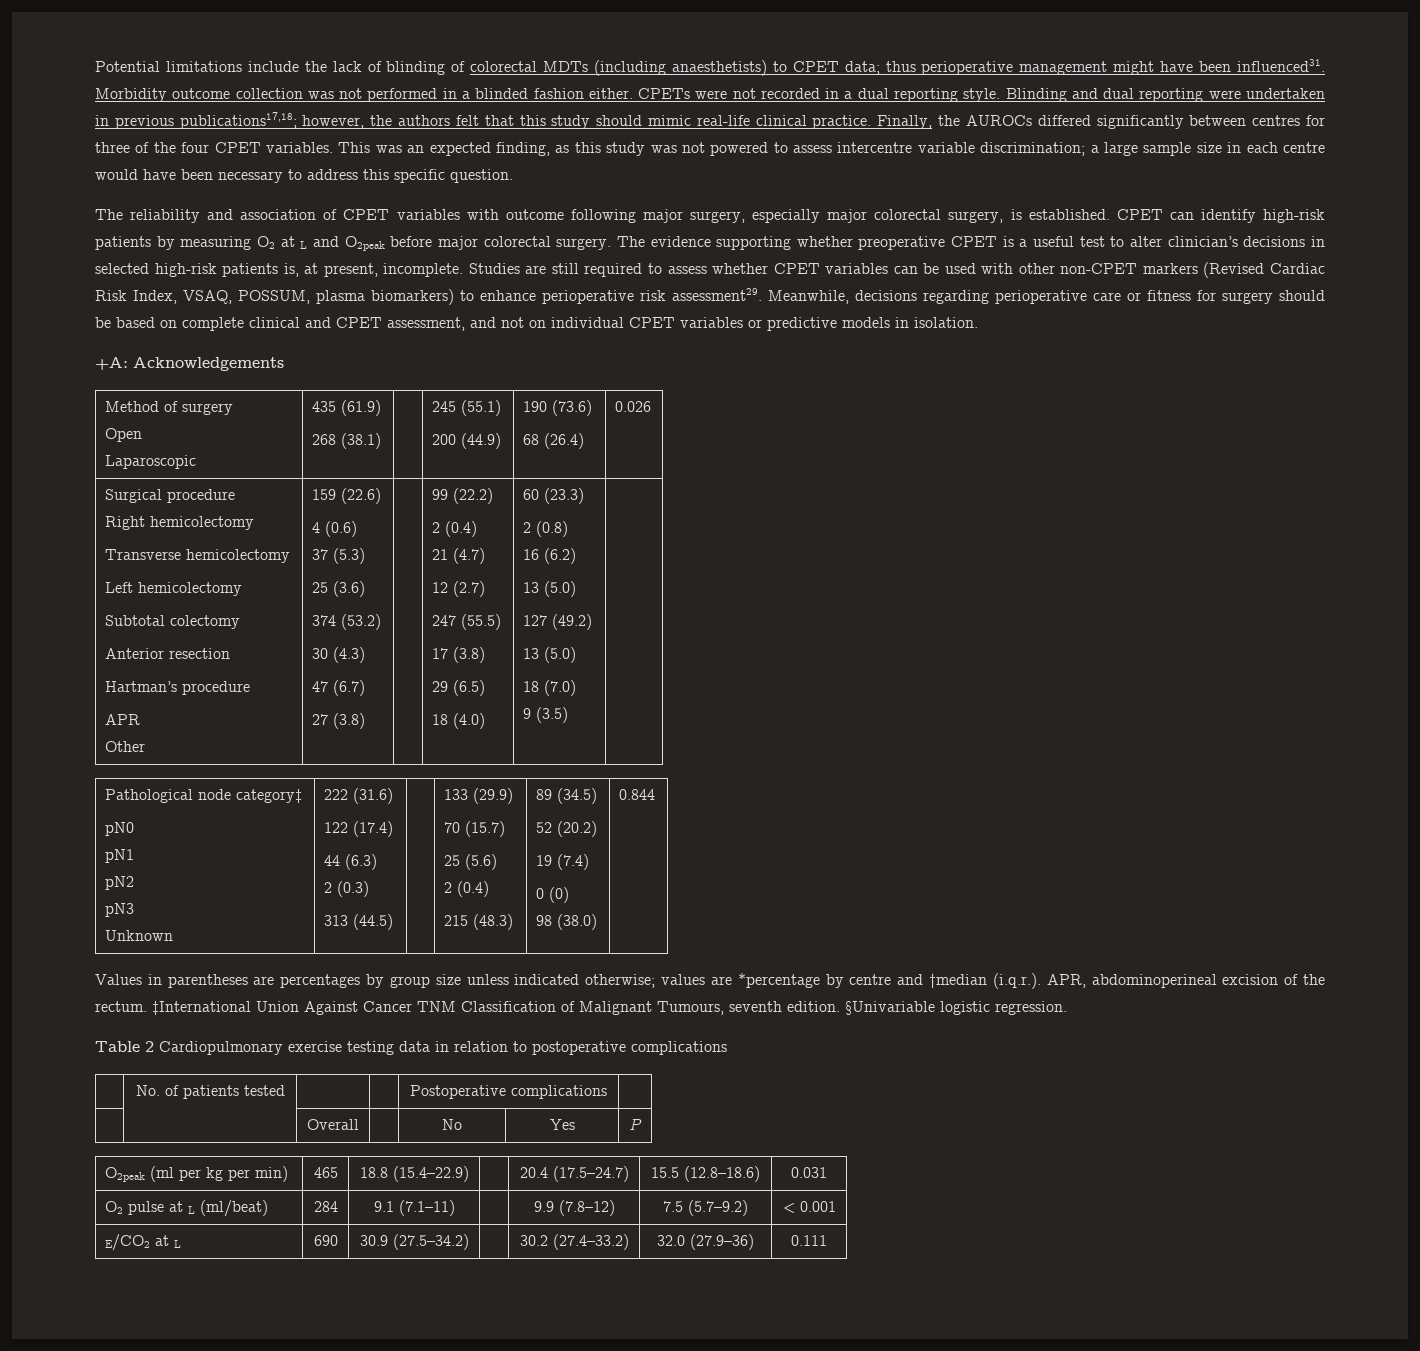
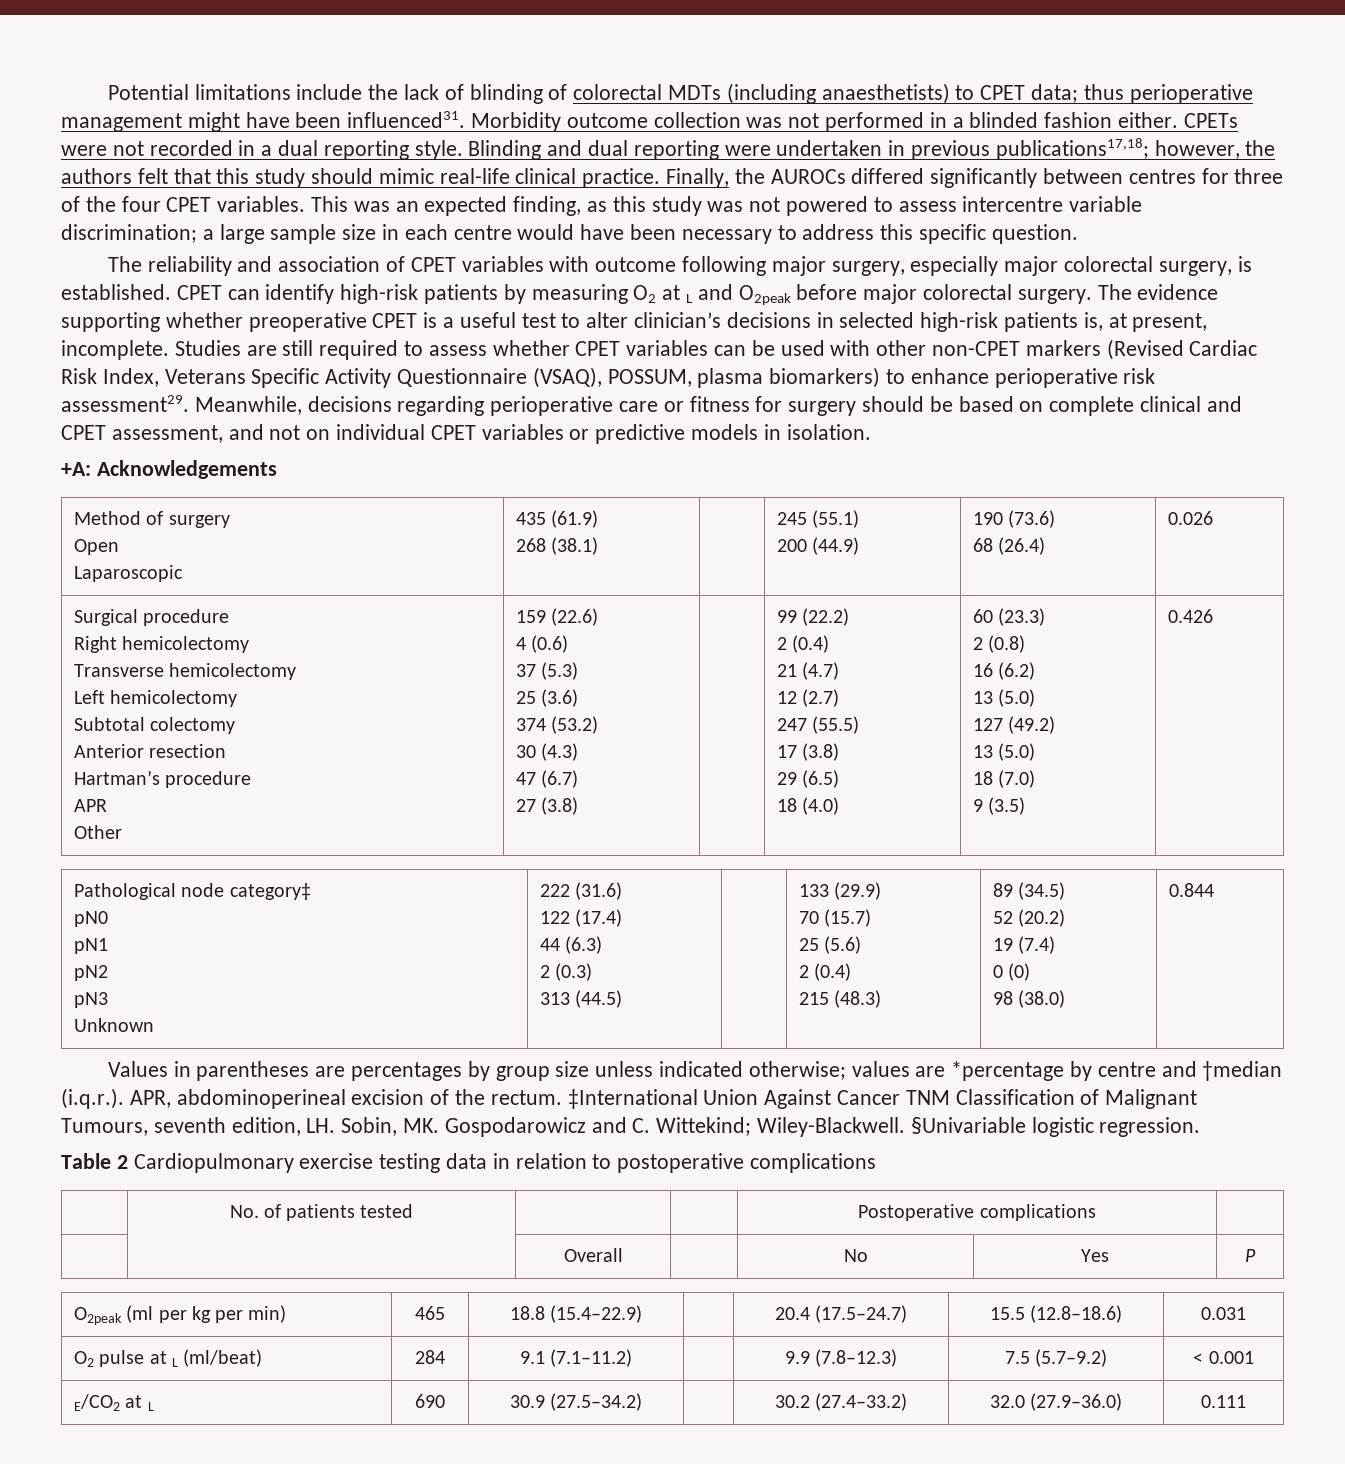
- Studies are still required to assess whether CPET variables can be used with other non-CPET markers (Revised Cardiac Risk Index, VSAQ, POSSUM, plasma biomarkers) to enhance perioperative risk assessment29.
+ Studies are still required to assess whether CPET variables can be used with other non-CPET markers (Revised Cardiac Risk Index, Veterans Specific Activity Questionnaire (VSAQ), POSSUM, plasma biomarkers) to enhance perioperative risk assessment29.
+ 0.426
- ‡International Union Against Cancer TNM Classification of Malignant Tumours, seventh edition.
+ ‡International Union Against Cancer TNM Classification of Malignant Tumours, seventh edition, LH. Sobin, MK. Gospodarowicz and C. Wittekind; Wiley-Blackwell.
- O2 pulse at L (ml/beat) | 284 | 9.1 (7.1–11) | | 9.9 (7.8–12) | 7.5 (5.7–9.2) | < 0.001
+ O2 pulse at L (ml/beat) | 284 | 9.1 (7.1–11.2) | | 9.9 (7.8–12.3) | 7.5 (5.7–9.2) | < 0.001
- E/CO2 at L | 690 | 30.9 (27.5–34.2) | | 30.2 (27.4–33.2) | 32.0 (27.9–36) | 0.111
+ E/CO2 at L | 690 | 30.9 (27.5–34.2) | | 30.2 (27.4–33.2) | 32.0 (27.9–36.0) | 0.111

